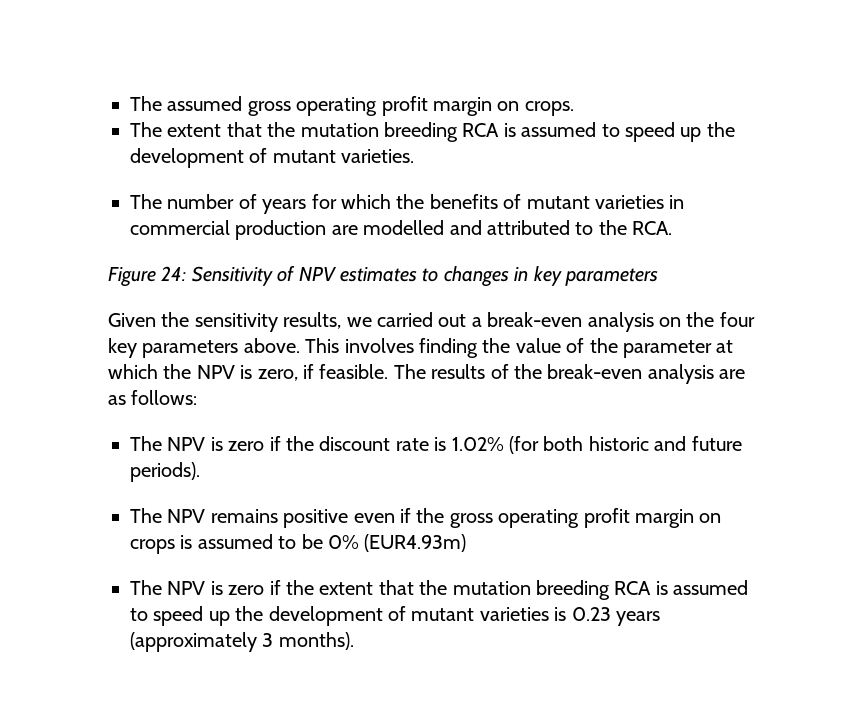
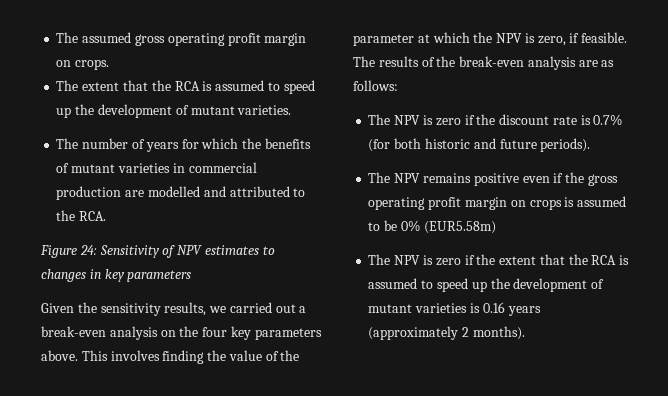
- The extent that the mutation breeding RCA is assumed to speed up the development of mutant varieties.
+ The extent that the RCA is assumed to speed up the development of mutant varieties.
- The NPV is zero if the discount rate is 1.02% (for both historic and future periods).
+ The NPV is zero if the discount rate is 0.7% (for both historic and future periods).
- The NPV remains positive even if the gross operating profit margin on crops is assumed to be 0% (EUR4.93m)
+ The NPV remains positive even if the gross operating profit margin on crops is assumed to be 0% (EUR5.58m)
- The NPV is zero if the extent that the mutation breeding RCA is assumed to speed up the development of mutant varieties is 0.23 years (approximately 3 months).
+ The NPV is zero if the extent that the RCA is assumed to speed up the development of mutant varieties is 0.16 years (approximately 2 months).

